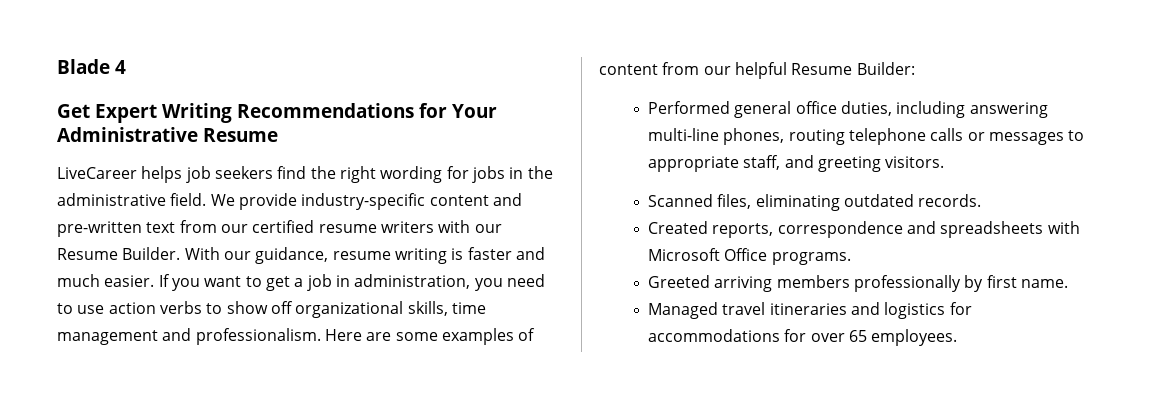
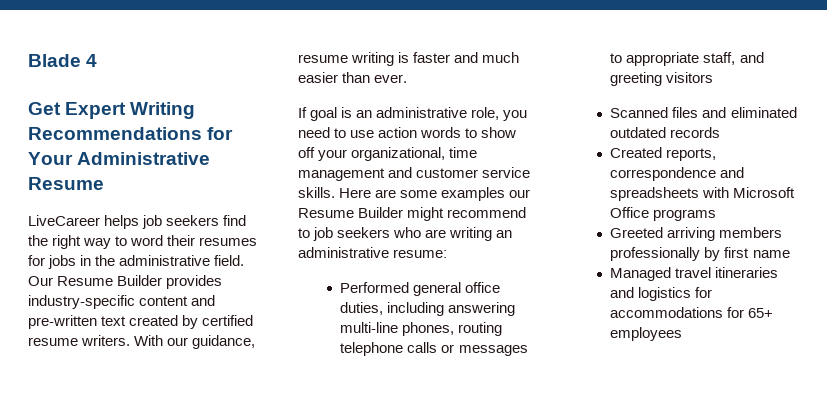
- LiveCareer helps job seekers find the right wording for jobs in the administrative field.
+ LiveCareer helps job seekers find the right way to word their resumes for jobs in the administrative field.
- We provide industry-specific content and pre-written text from our certified resume writers with our Resume Builder.
+ Our Resume Builder provides industry-specific content and pre-written text created by certified resume writers.
- With our guidance, resume writing is faster and much easier. If you want to get a job in administration, you need to use action verbs to show off organizational skills, time management and professionalism.
+ With our guidance, resume writing is faster and much easier than ever.
+ If goal is an administrative role, you need to use action words to show off your organizational, time management and customer service skills.
- Here are some examples of content from our helpful Resume Builder:
+ Here are some examples our Resume Builder might recommend to job seekers who are writing an administrative resume:
- Performed general office duties, including answering multi-line phones, routing telephone calls or messages to appropriate staff, and greeting visitors.
+ Performed general office duties, including answering multi-line phones, routing telephone calls or messages to appropriate staff, and greeting visitors
- Scanned files, eliminating outdated records.
+ Scanned files and eliminated outdated records
- Created reports, correspondence and spreadsheets with Microsoft Office programs.
+ Created reports, correspondence and spreadsheets with Microsoft Office programs
- Greeted arriving members professionally by first name.
+ Greeted arriving members professionally by first name
- Managed travel itineraries and logistics for accommodations for over 65 employees.
+ Managed travel itineraries and logistics for accommodations for 65+ employees

